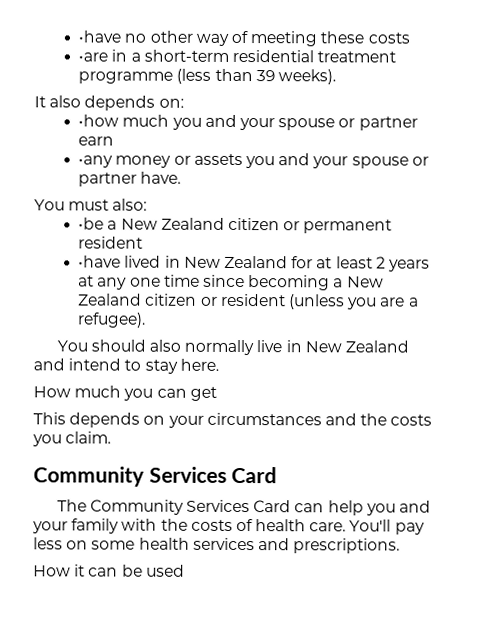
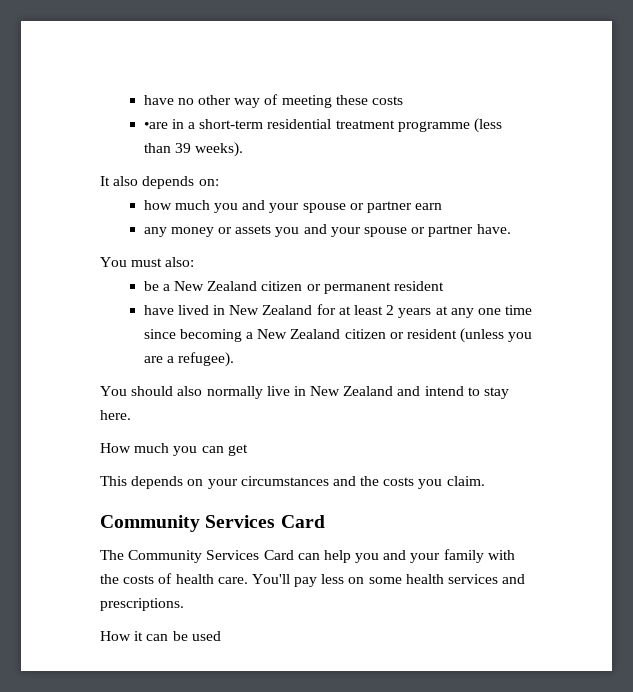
- •have no other way of meeting these costs
+ have no other way of meeting these costs
- •how much you and your spouse or partner earn
+ how much you and your spouse or partner earn
- •any money or assets you and your spouse or partner have.
+ any money or assets you and your spouse or partner have.
- •be a New Zealand citizen or permanent resident
+ be a New Zealand citizen or permanent resident
- •have lived in New Zealand for at least 2 years at any one time since becoming a New Zealand citizen or resident (unless you are a refugee).
+ have lived in New Zealand for at least 2 years at any one time since becoming a New Zealand citizen or resident (unless you are a refugee).

